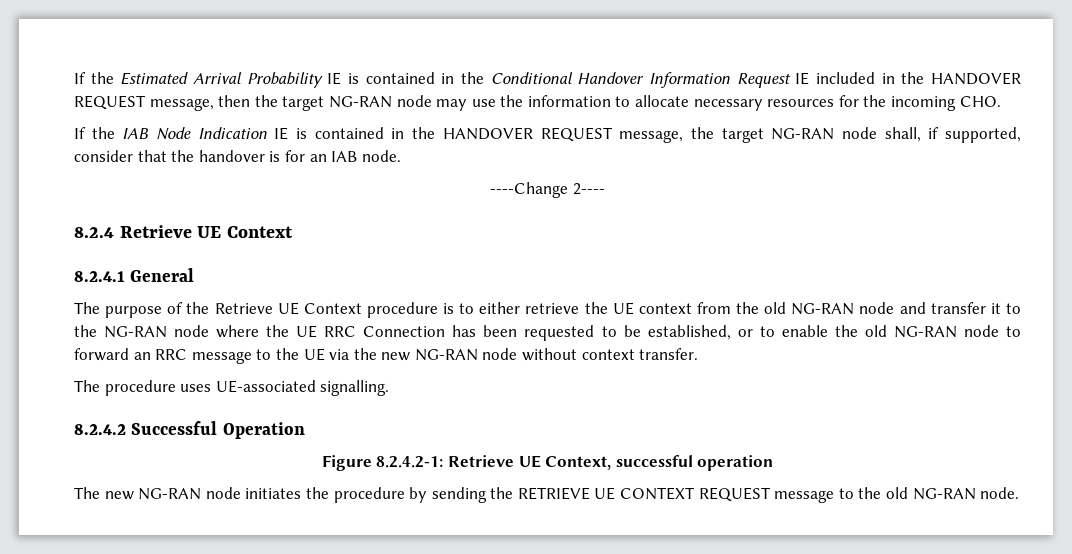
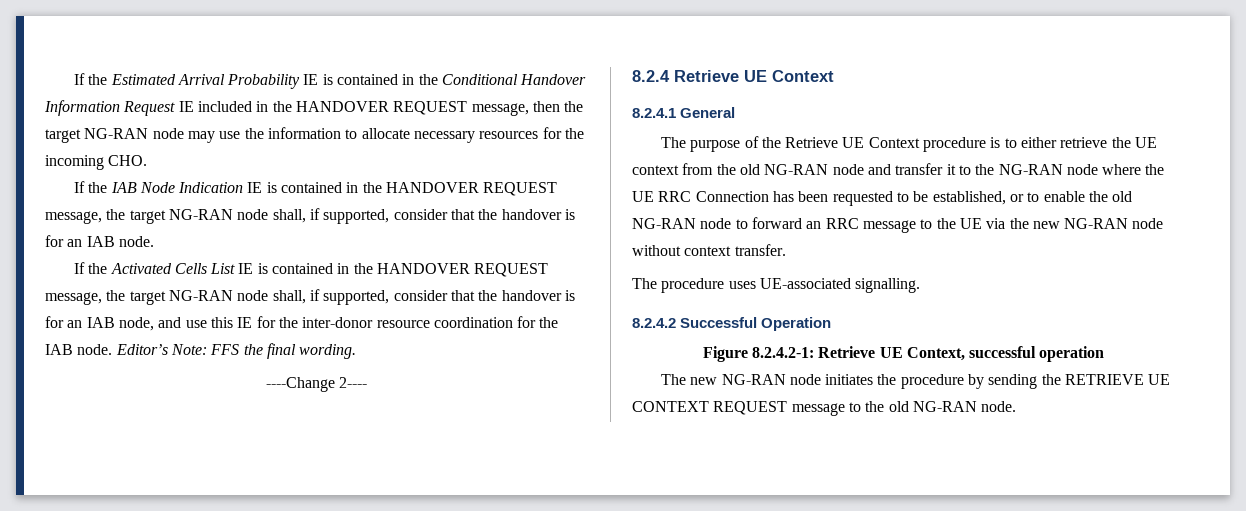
+ If the Activated Cells List IE is contained in the HANDOVER REQUEST message, the target NG-RAN node shall, if supported, consider that the handover is for an IAB node, and use this IE for the inter-donor resource coordination for the IAB node. Editor’s Note: FFS the final wording.

